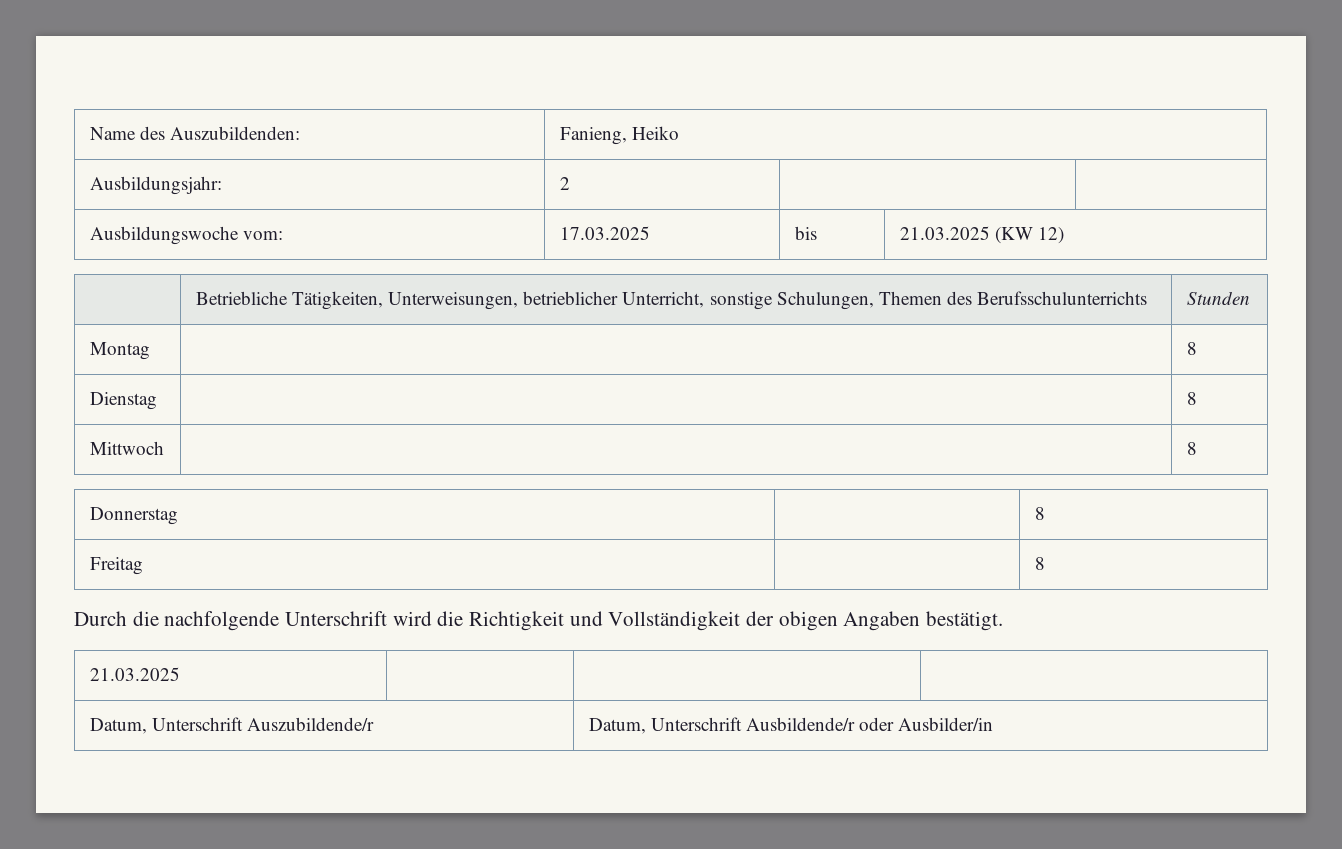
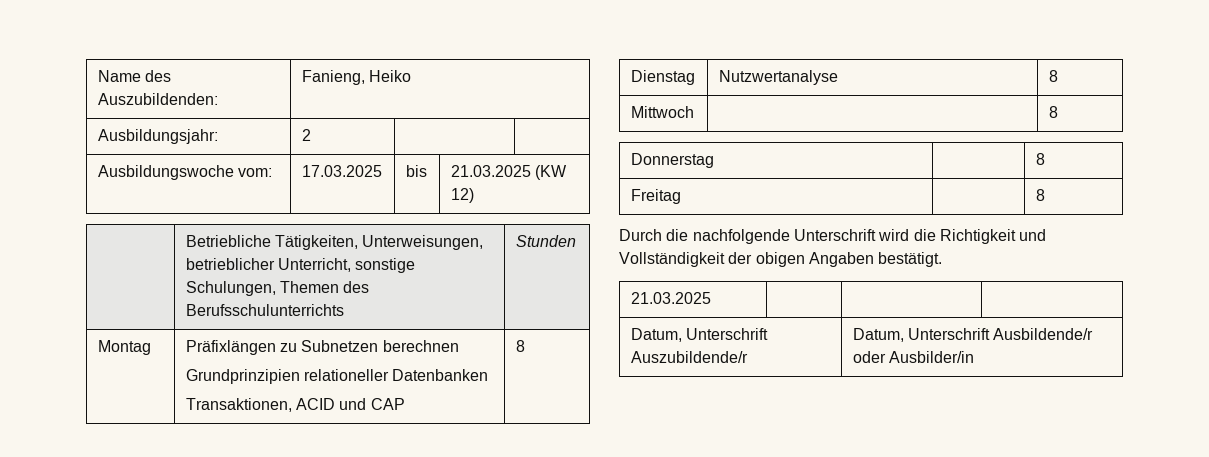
- Montag | | 8
+ Montag | Präfixlängen zu Subnetzen berechnen
+ Grundprinzipien relationeller Datenbanken
+ Transaktionen, ACID und CAP | 8
- Dienstag | | 8
+ Dienstag | Nutzwertanalyse | 8

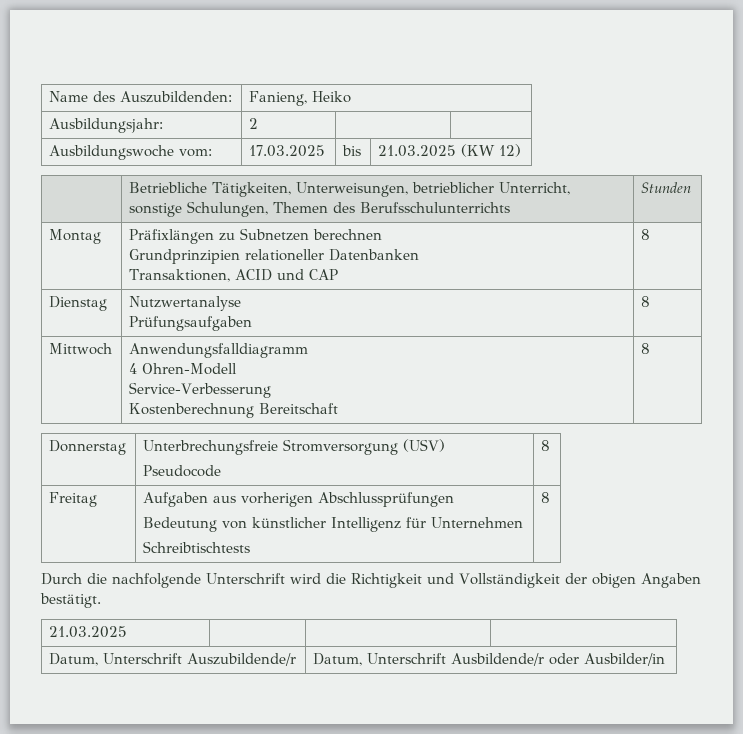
- Dienstag | Nutzwertanalyse | 8
+ Dienstag | Nutzwertanalyse
+ Prüfungsaufgaben | 8
- Mittwoch | | 8
- Donnerstag | | 8
- Freitag | | 8
+ Mittwoch | Anwendungsfalldiagramm
+ 4 Ohren-Modell
+ Service-Verbesserung
+ Kostenberechnung Bereitschaft | 8
+ Donnerstag | Unterbrechungsfreie Stromversorgung (USV)
+ Pseudocode | 8
+ Freitag | Aufgaben aus vorherigen Abschlussprüfungen
+ Bedeutung von künstlicher Intelligenz für Unternehmen
+ Schreibtischtests | 8

